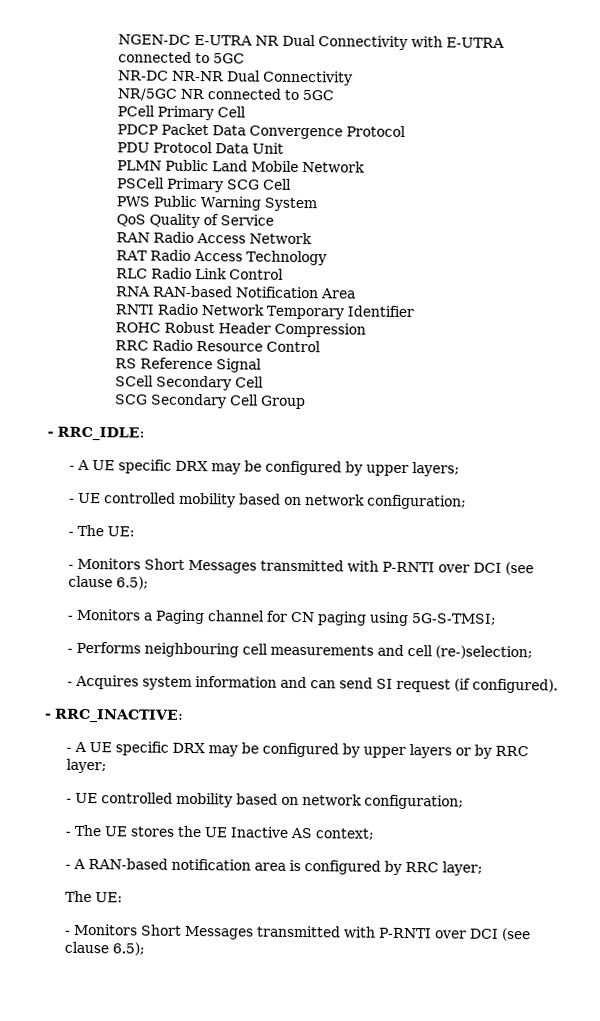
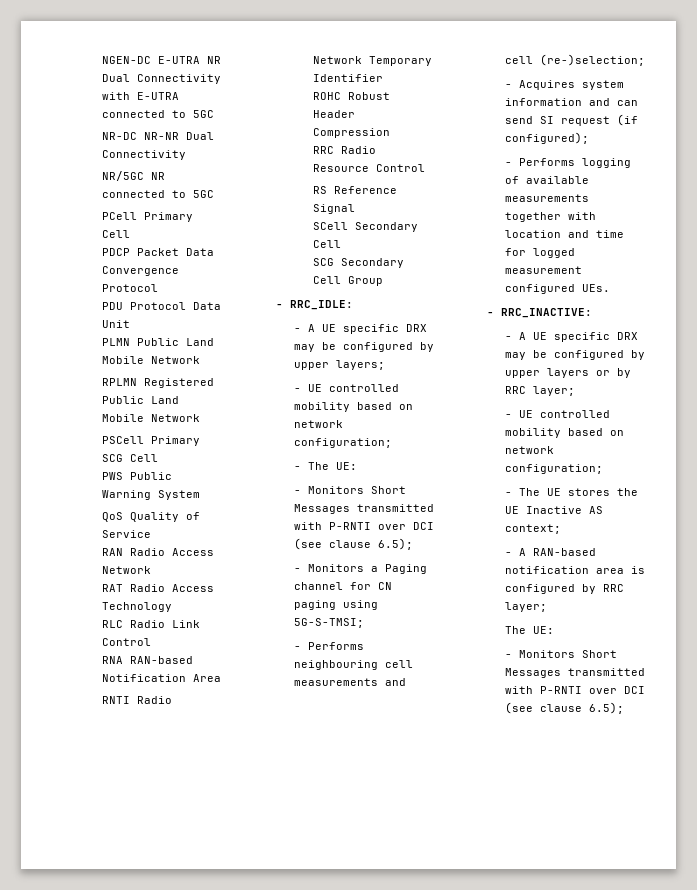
+ RPLMN Registered Public Land Mobile Network
- - Acquires system information and can send SI request (if configured).
+ - Acquires system information and can send SI request (if configured);
+ - Performs logging of available measurements together with location and time for logged measurement configured UEs.

